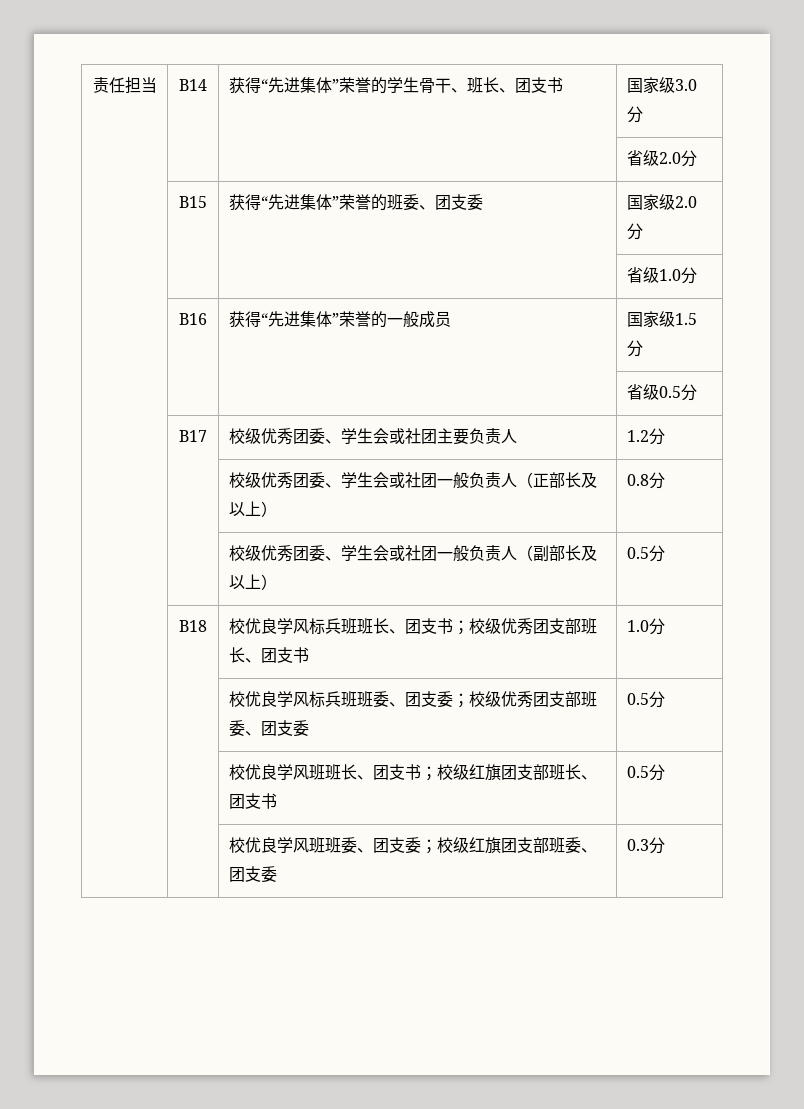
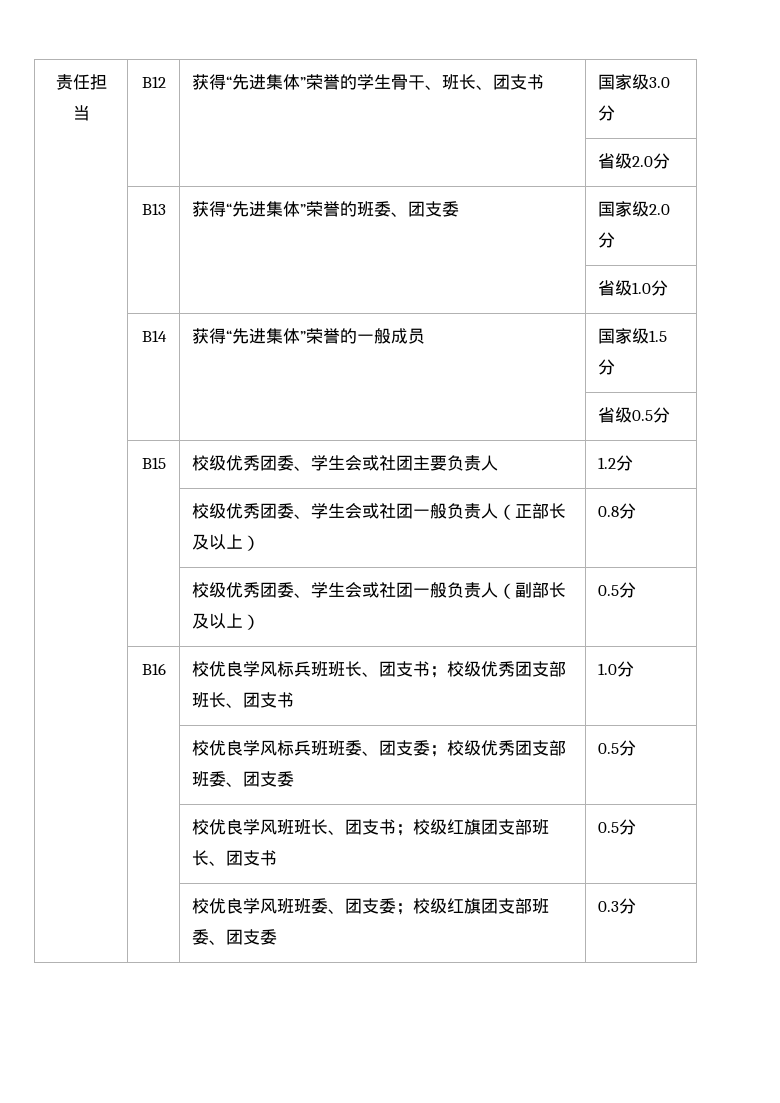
- 责任担当 | B14 | 获得“先进集体”荣誉的学生骨干、班长、团支书 | 国家级3.0分
+ 责任担当 | B12 | 获得“先进集体”荣誉的学生骨干、班长、团支书 | 国家级3.0分
- | B15 | 获得“先进集体”荣誉的班委、团支委 | 国家级2.0分
+ | B13 | 获得“先进集体”荣誉的班委、团支委 | 国家级2.0分
- | B16 | 获得“先进集体”荣誉的一般成员 | 国家级1.5分
+ | B14 | 获得“先进集体”荣誉的一般成员 | 国家级1.5分
- | B17 | 校级优秀团委、学生会或社团主要负责人 | 1.2分
+ | B15 | 校级优秀团委、学生会或社团主要负责人 | 1.2分
- | B18 | 校优良学风标兵班班长、团支书；校级优秀团支部班长、团支书 | 1.0分
+ | B16 | 校优良学风标兵班班长、团支书；校级优秀团支部班长、团支书 | 1.0分

